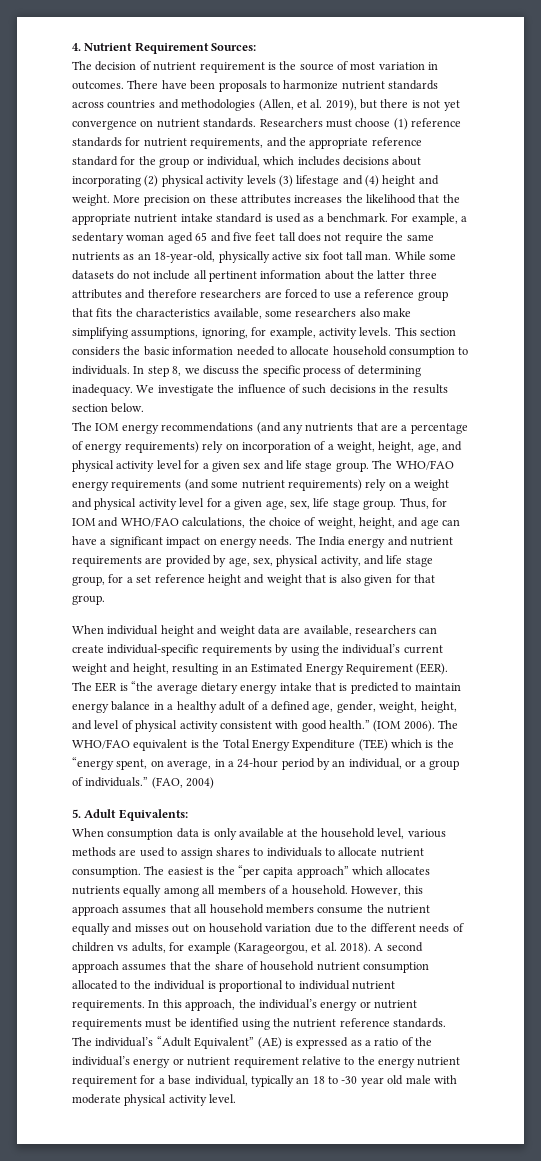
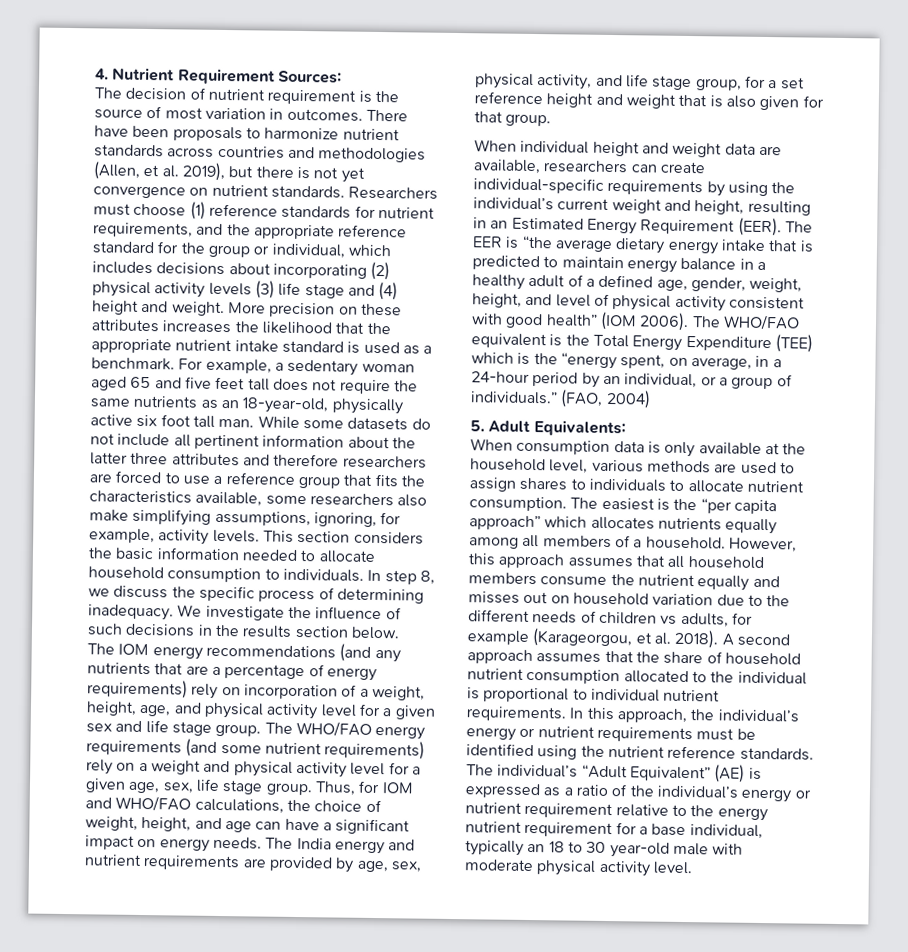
- Researchers must choose (1) reference standards for nutrient requirements, and the appropriate reference standard for the group or individual, which includes decisions about incorporating (2) physical activity levels (3) lifestage and (4) height and weight.
+ Researchers must choose (1) reference standards for nutrient requirements, and the appropriate reference standard for the group or individual, which includes decisions about incorporating (2) physical activity levels (3) life stage and (4) height and weight.
- The EER is “the average dietary energy intake that is predicted to maintain energy balance in a healthy adult of a defined age, gender, weight, height, and level of physical activity consistent with good health.” (IOM 2006).
+ The EER is “the average dietary energy intake that is predicted to maintain energy balance in a healthy adult of a defined age, gender, weight, height, and level of physical activity consistent with good health” (IOM 2006).
- The individual’s “Adult Equivalent” (AE) is expressed as a ratio of the individual’s energy or nutrient requirement relative to the energy nutrient requirement for a base individual, typically an 18 to -30 year old male with moderate physical activity level.
+ The individual’s “Adult Equivalent” (AE) is expressed as a ratio of the individual’s energy or nutrient requirement relative to the energy nutrient requirement for a base individual, typically an 18 to 30 year-old male with moderate physical activity level.

